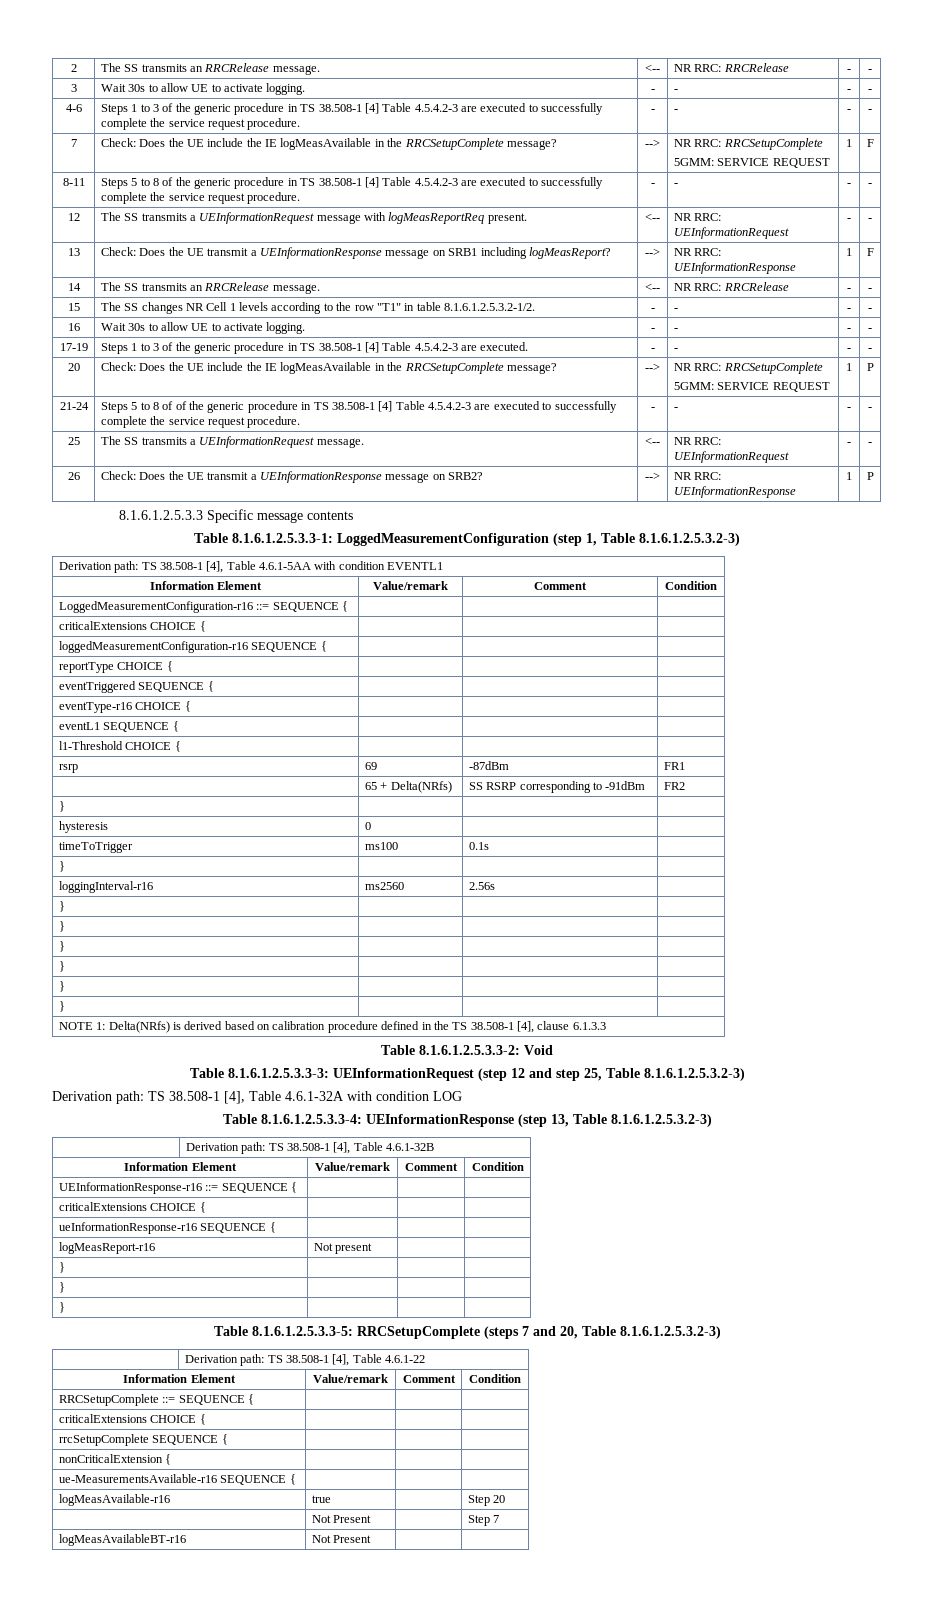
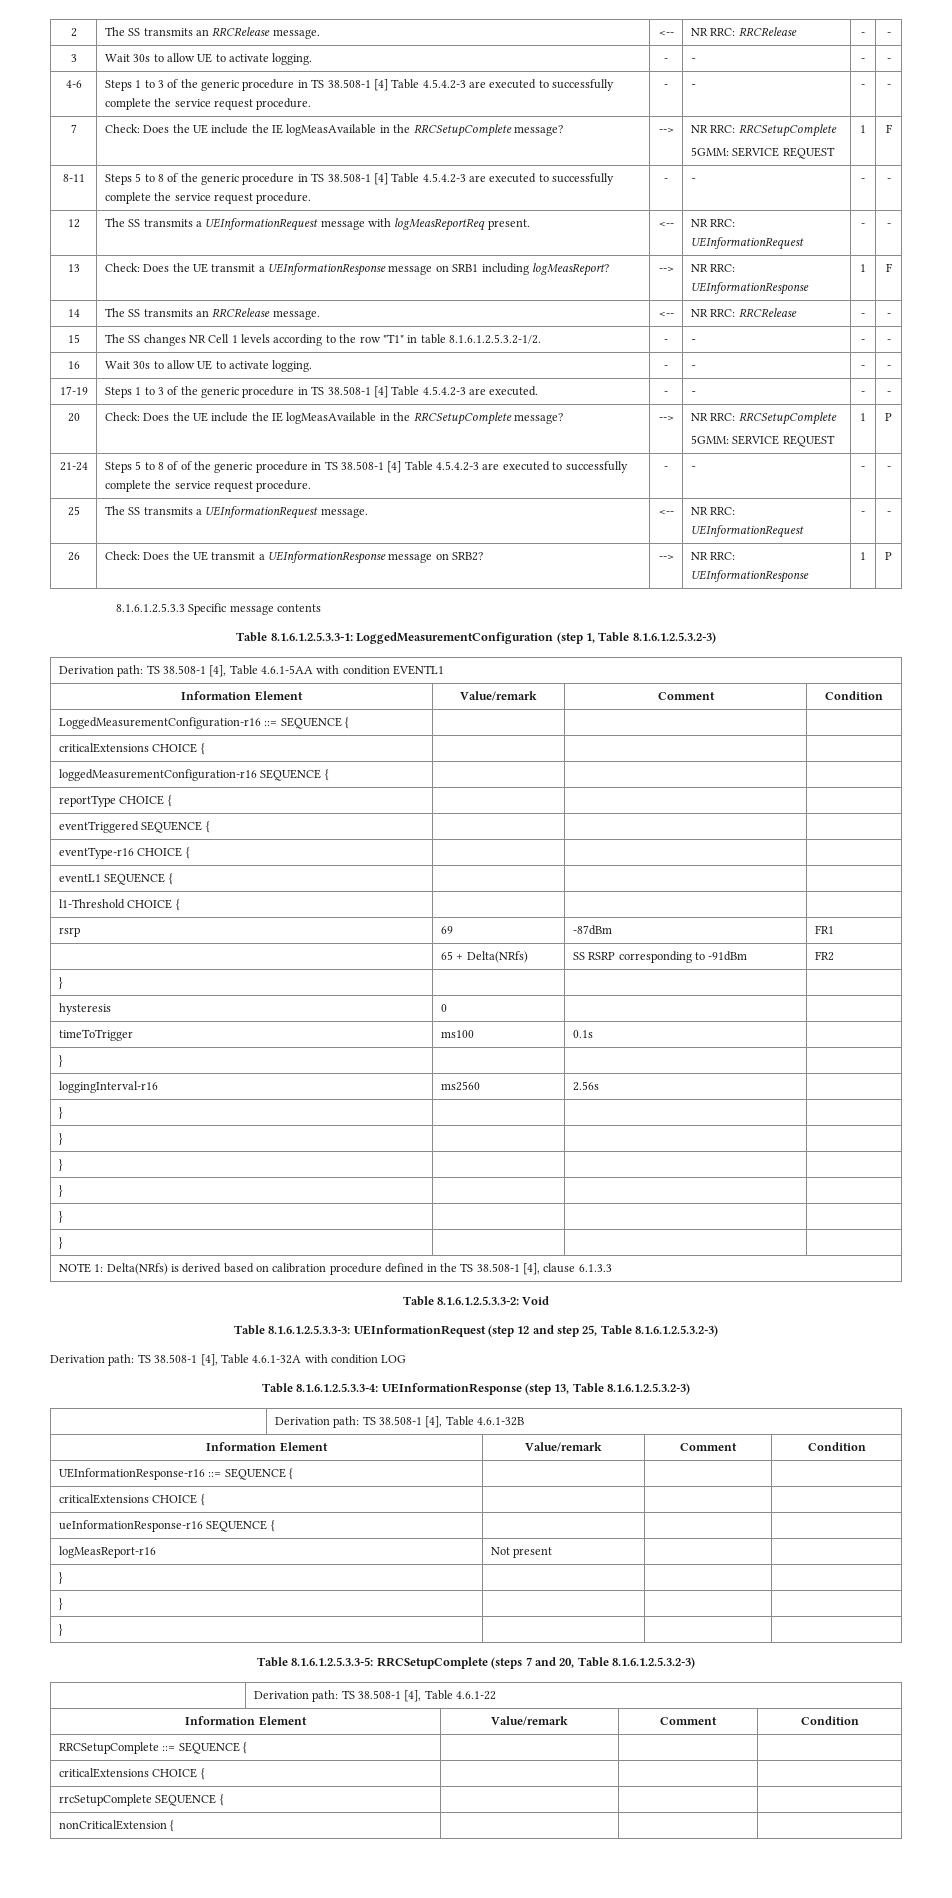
- ue-MeasurementsAvailable-r16 SEQUENCE { | | |
- logMeasAvailable-r16 | true | | Step 20
- | Not Present | | Step 7
- logMeasAvailableBT-r16 | Not Present | |

